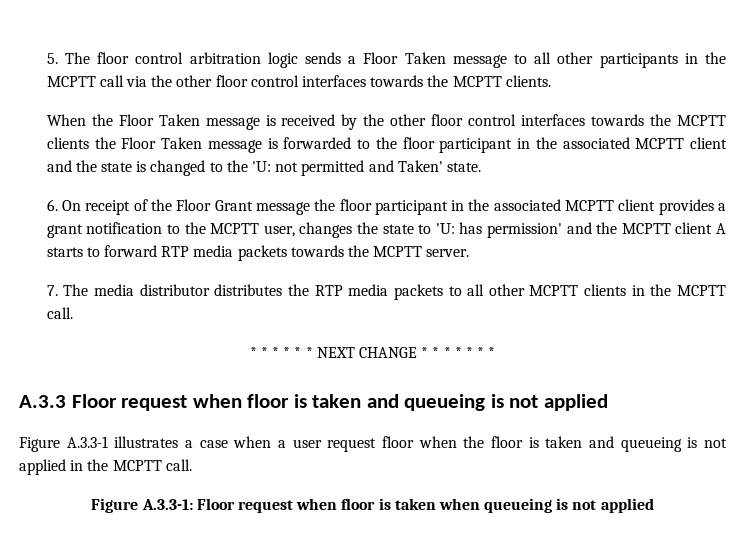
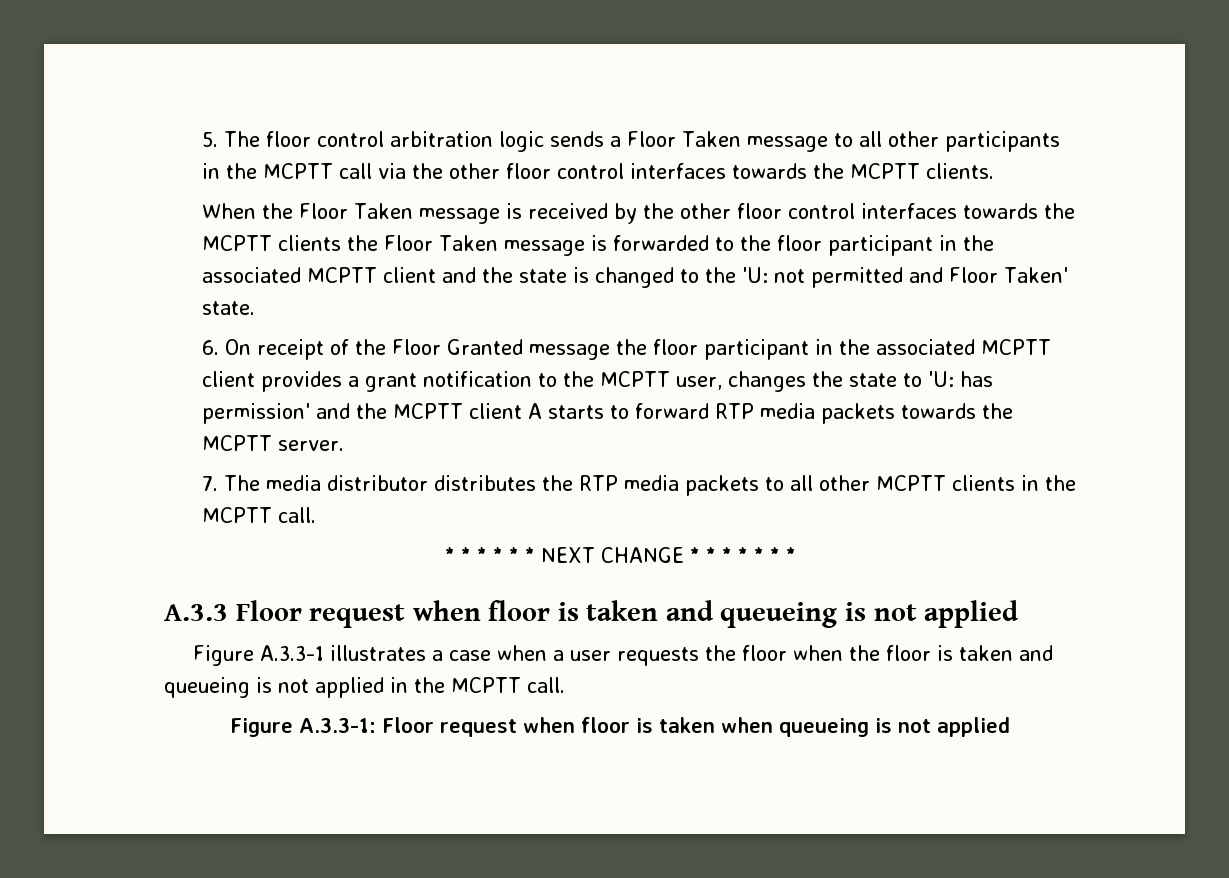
- When the Floor Taken message is received by the other floor control interfaces towards the MCPTT clients the Floor Taken message is forwarded to the floor participant in the associated MCPTT client and the state is changed to the 'U: not permitted and Taken' state.
+ When the Floor Taken message is received by the other floor control interfaces towards the MCPTT clients the Floor Taken message is forwarded to the floor participant in the associated MCPTT client and the state is changed to the 'U: not permitted and Floor Taken' state.
- 6. On receipt of the Floor Grant message the floor participant in the associated MCPTT client provides a grant notification to the MCPTT user, changes the state to 'U: has permission' and the MCPTT client A starts to forward RTP media packets towards the MCPTT server.
+ 6. On receipt of the Floor Granted message the floor participant in the associated MCPTT client provides a grant notification to the MCPTT user, changes the state to 'U: has permission' and the MCPTT client A starts to forward RTP media packets towards the MCPTT server.
- Figure A.3.3-1 illustrates a case when a user request floor when the floor is taken and queueing is not applied in the MCPTT call.
+ Figure A.3.3-1 illustrates a case when a user requests the floor when the floor is taken and queueing is not applied in the MCPTT call.

